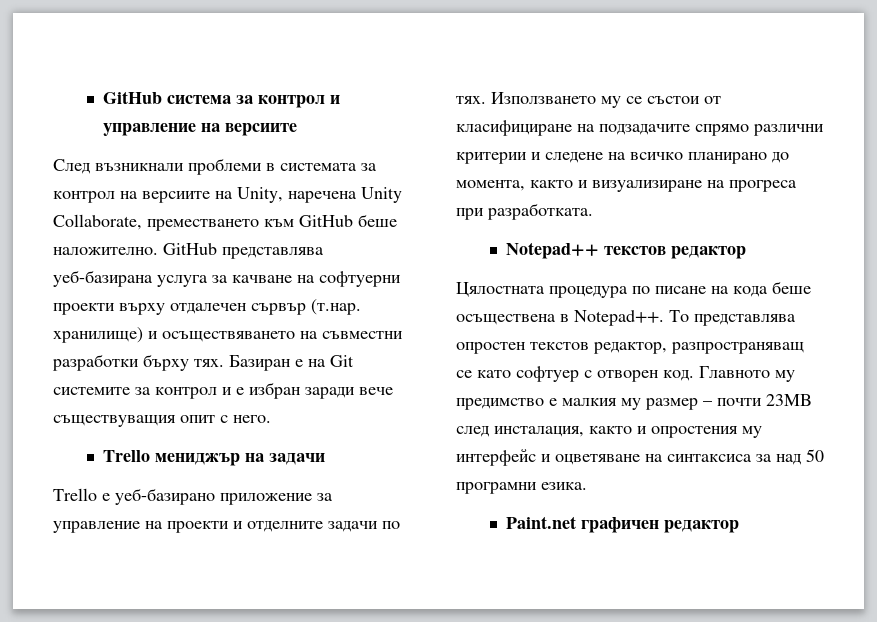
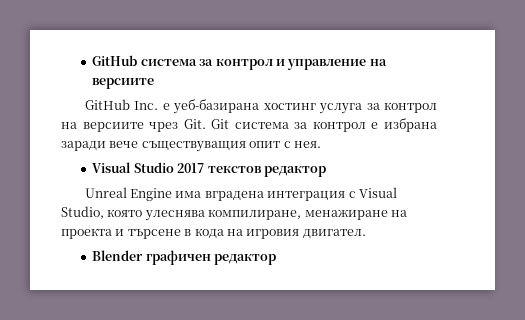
- След възникнали проблеми в системата за контрол на версиите на Unity, наречена Unity Collaborate, преместването към GitHub беше наложително. GitHub представлява уеб-базирана услуга за качване на софтуерни проекти върху отдалечен сървър (т.нар. хранилище) и осъществяването на съвместни разработки бърху тях. Базиран е на Git системите за контрол и е избран заради вече съществуващия опит с него.
- Trello мениджър на задачи
- Trello е уеб-базирано приложение за управление на проекти и отделните задачи по тях. Използването му се състои от класифициране на подзадачите спрямо различни критерии и следене на всичко планирано до момента, както и визуализиране на прогреса при разработката.
- Notepad++ текстов редактор
- Цялостната процедура по писане на кода беше осъществена в Notepad++. То представлява опростен текстов редактор, разпространяващ се като софтуер с отворен код. Главното му предимство е малкия му размер – почти 23MB след инсталация, както и опростения му интерфейс и оцветяване на синтаксиса за над 50 програмни езика.
- Paint.net графичен редактор
+ GitHub Inc. е уеб-базирана хостинг услуга за контрол на версиите чрез Git. Git система за контрол е избрана заради вече съществуващия опит с нея.
+ Visual Studio 2017 текстов редактор
+ Unreal Engine има вградена интеграция с Visual Studio, която улеснява компилиране, менажиране на проекта и търсене в кода на игровия двигател.
+ Blender графичен редактор

